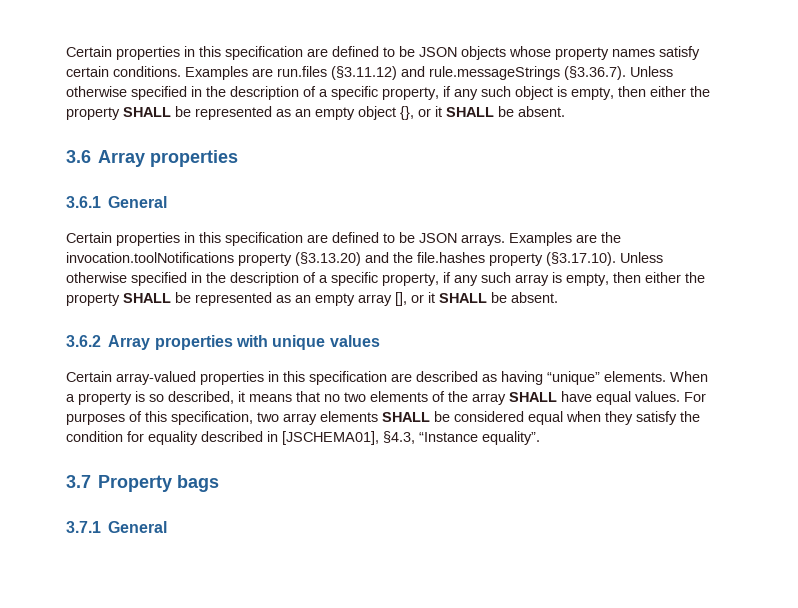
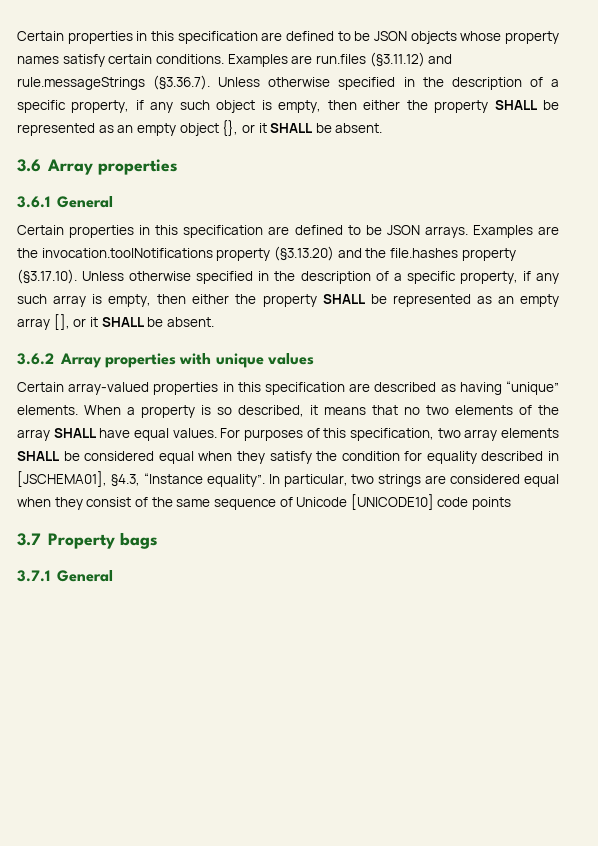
+ In particular, two strings are considered equal when they consist of the same sequence of Unicode [UNICODE10] code points

